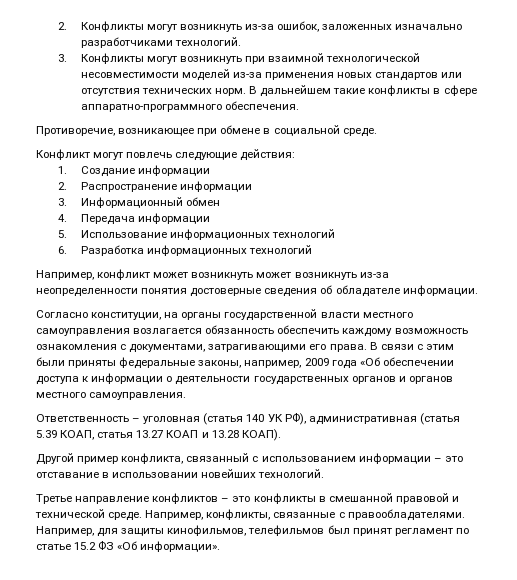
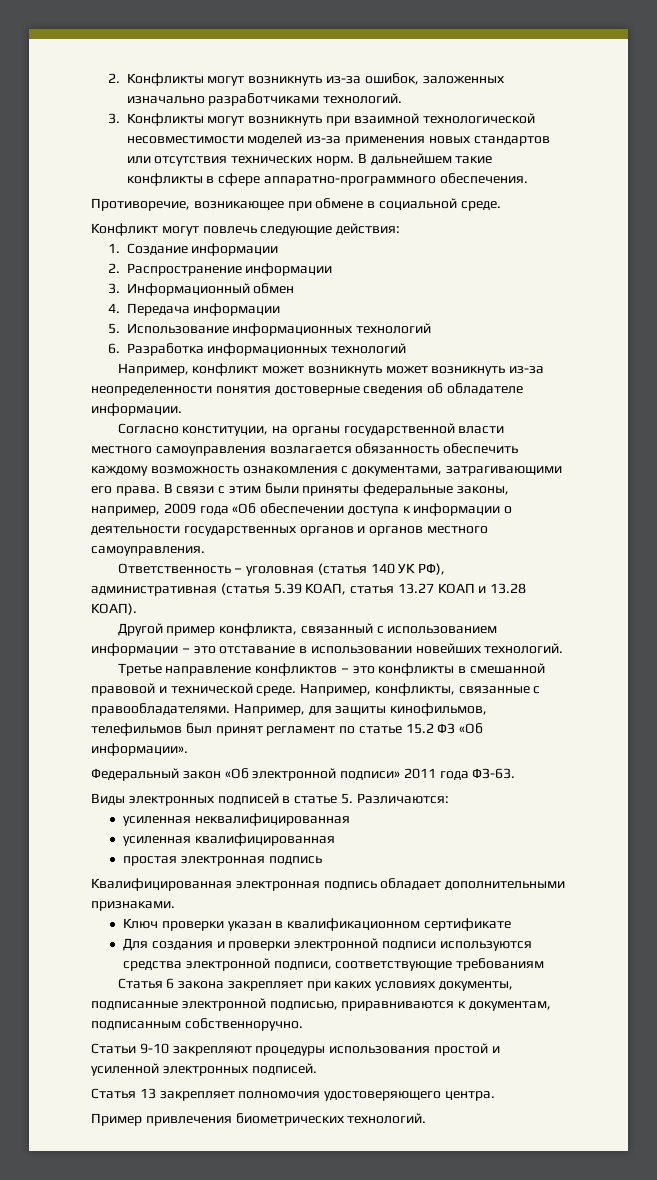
+ Федеральный закон «Об электронной подписи» 2011 года ФЗ-63.
+ Виды электронных подписей в статье 5. Различаются:
+ усиленная неквалифицированная
+ усиленная квалифицированная
+ простая электронная подпись
+ Квалифицированная электронная подпись обладает дополнительными признаками.
+ Ключ проверки указан в квалификационном сертификате
+ Для создания и проверки электронной подписи используются средства электронной подписи, соответствующие требованиям
+ Статья 6 закона закрепляет при каких условиях документы, подписанные электронной подписью, приравниваются к документам, подписанным собственноручно.
+ Статьи 9-10 закрепляют процедуры использования простой и усиленной электронных подписей.
+ Статья 13 закрепляет полномочия удостоверяющего центра.
+ Пример привлечения биометрических технологий.

